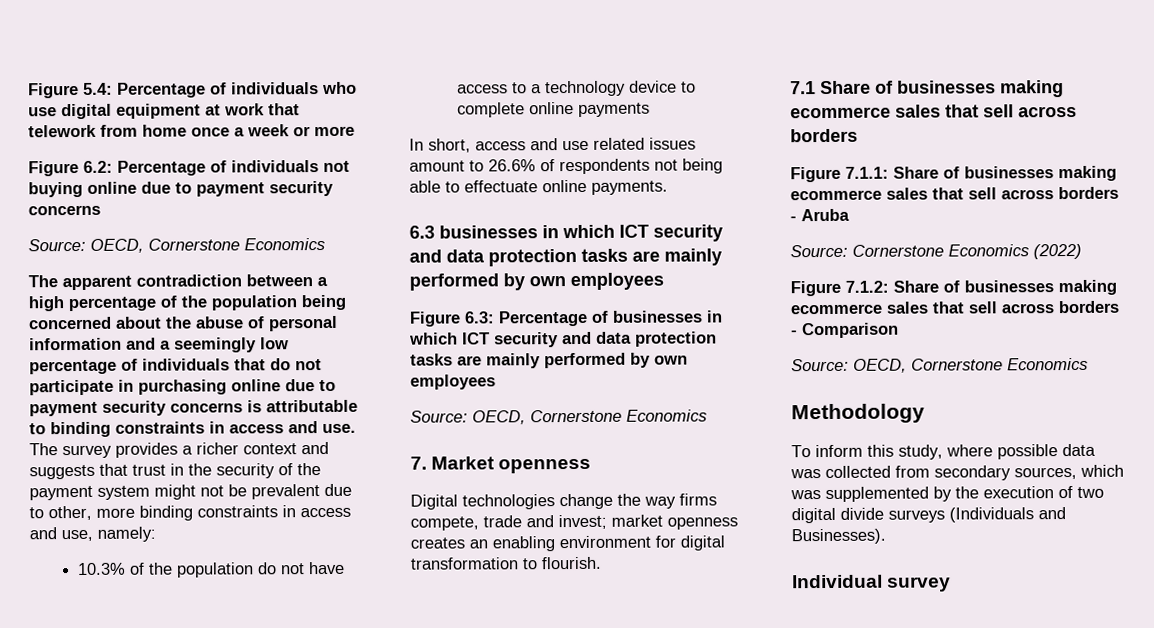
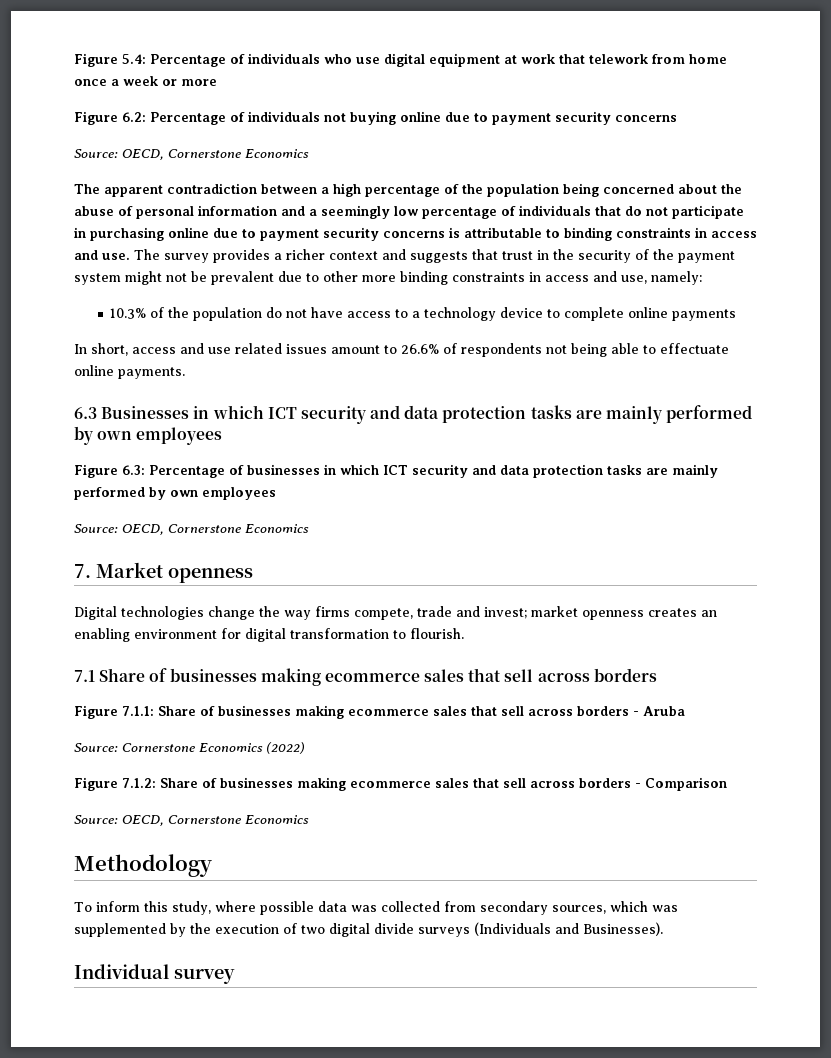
- The survey provides a richer context and suggests that trust in the security of the payment system might not be prevalent due to other, more binding constraints in access and use, namely:
+ The survey provides a richer context and suggests that trust in the security of the payment system might not be prevalent due to other more binding constraints in access and use, namely:
- 6.3 businesses in which ICT security and data protection tasks are mainly performed by own employees
+ 6.3 Businesses in which ICT security and data protection tasks are mainly performed by own employees

